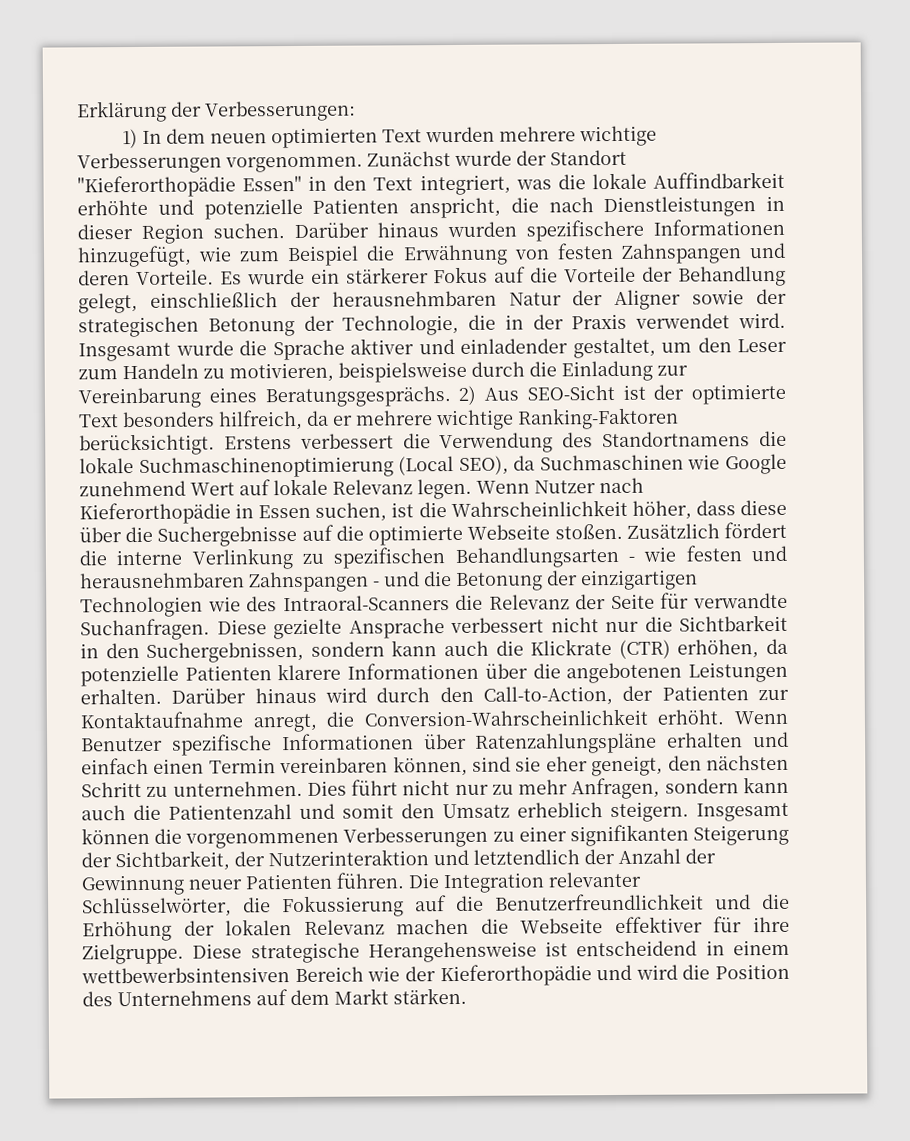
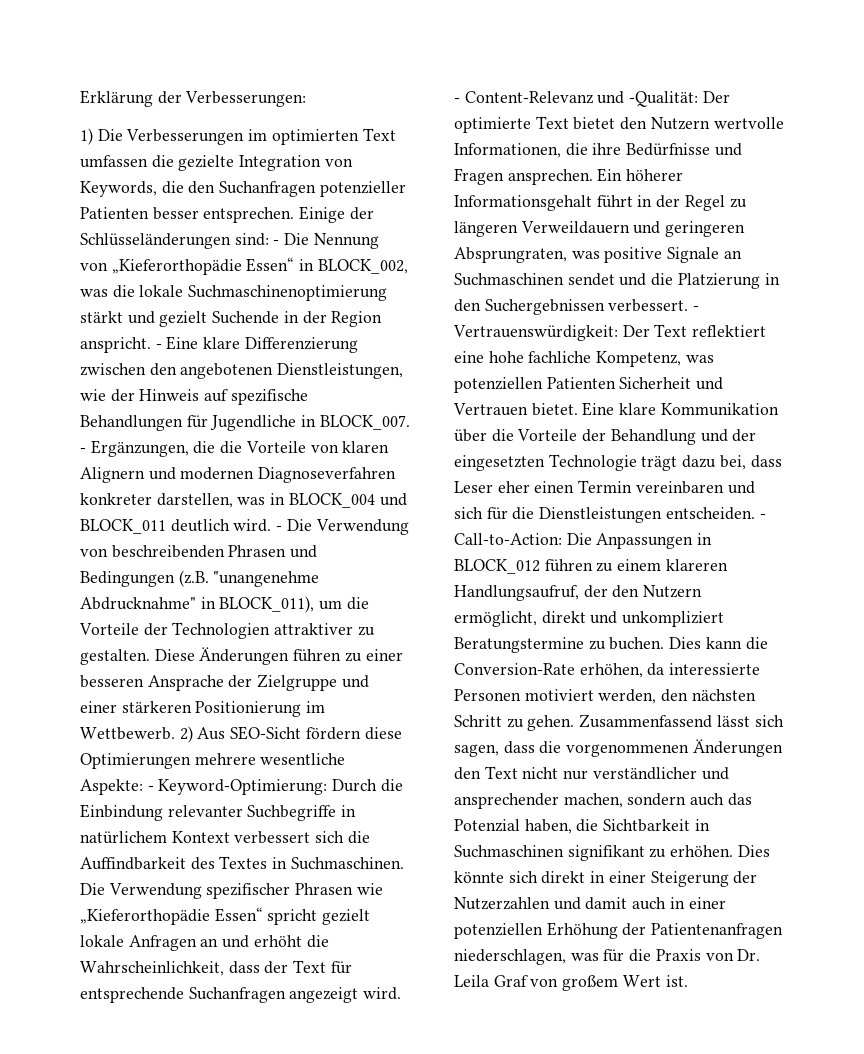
- 1) In dem neuen optimierten Text wurden mehrere wichtige Verbesserungen vorgenommen. Zunächst wurde der Standort "Kieferorthopädie Essen" in den Text integriert, was die lokale Auffindbarkeit erhöhte und potenzielle Patienten anspricht, die nach Dienstleistungen in dieser Region suchen. Darüber hinaus wurden spezifischere Informationen hinzugefügt, wie zum Beispiel die Erwähnung von festen Zahnspangen und deren Vorteile. Es wurde ein stärkerer Fokus auf die Vorteile der Behandlung gelegt, einschließlich der herausnehmbaren Natur der Aligner sowie der strategischen Betonung der Technologie, die in der Praxis verwendet wird. Insgesamt wurde die Sprache aktiver und einladender gestaltet, um den Leser zum Handeln zu motivieren, beispielsweise durch die Einladung zur Vereinbarung eines Beratungsgesprächs. 2) Aus SEO-Sicht ist der optimierte Text besonders hilfreich, da er mehrere wichtige Ranking-Faktoren berücksichtigt. Erstens verbessert die Verwendung des Standortnamens die lokale Suchmaschinenoptimierung (Local SEO), da Suchmaschinen wie Google zunehmend Wert auf lokale Relevanz legen. Wenn Nutzer nach Kieferorthopädie in Essen suchen, ist die Wahrscheinlichkeit höher, dass diese über die Suchergebnisse auf die optimierte Webseite stoßen. Zusätzlich fördert die interne Verlinkung zu spezifischen Behandlungsarten - wie festen und herausnehmbaren Zahnspangen - und die Betonung der einzigartigen Technologien wie des Intraoral-Scanners die Relevanz der Seite für verwandte Suchanfragen. Diese gezielte Ansprache verbessert nicht nur die Sichtbarkeit in den Suchergebnissen, sondern kann auch die Klickrate (CTR) erhöhen, da potenzielle Patienten klarere Informationen über die angebotenen Leistungen erhalten. Darüber hinaus wird durch den Call-to-Action, der Patienten zur Kontaktaufnahme anregt, die Conversion-Wahrscheinlichkeit erhöht. Wenn Benutzer spezifische Informationen über Ratenzahlungspläne erhalten und einfach einen Termin vereinbaren können, sind sie eher geneigt, den nächsten Schritt zu unternehmen. Dies führt nicht nur zu mehr Anfragen, sondern kann auch die Patientenzahl und somit den Umsatz erheblich steigern. Insgesamt können die vorgenommenen Verbesserungen zu einer signifikanten Steigerung der Sichtbarkeit, der Nutzerinteraktion und letztendlich der Anzahl der Gewinnung neuer Patienten führen. Die Integration relevanter Schlüsselwörter, die Fokussierung auf die Benutzerfreundlichkeit und die Erhöhung der lokalen Relevanz machen die Webseite effektiver für ihre Zielgruppe. Diese strategische Herangehensweise ist entscheidend in einem wettbewerbsintensiven Bereich wie der Kieferorthopädie und wird die Position des Unternehmens auf dem Markt stärken.
+ 1) Die Verbesserungen im optimierten Text umfassen die gezielte Integration von Keywords, die den Suchanfragen potenzieller Patienten besser entsprechen. Einige der Schlüsseländerungen sind: - Die Nennung von „Kieferorthopädie Essen“ in BLOCK_002, was die lokale Suchmaschinenoptimierung stärkt und gezielt Suchende in der Region anspricht. - Eine klare Differenzierung zwischen den angebotenen Dienstleistungen, wie der Hinweis auf spezifische Behandlungen für Jugendliche in BLOCK_007. - Ergänzungen, die die Vorteile von klaren Alignern und modernen Diagnoseverfahren konkreter darstellen, was in BLOCK_004 und BLOCK_011 deutlich wird. - Die Verwendung von beschreibenden Phrasen und Bedingungen (z.B. "unangenehme Abdrucknahme" in BLOCK_011), um die Vorteile der Technologien attraktiver zu gestalten. Diese Änderungen führen zu einer besseren Ansprache der Zielgruppe und einer stärkeren Positionierung im Wettbewerb. 2) Aus SEO-Sicht fördern diese Optimierungen mehrere wesentliche Aspekte: - Keyword-Optimierung: Durch die Einbindung relevanter Suchbegriffe in natürlichem Kontext verbessert sich die Auffindbarkeit des Textes in Suchmaschinen. Die Verwendung spezifischer Phrasen wie „Kieferorthopädie Essen“ spricht gezielt lokale Anfragen an und erhöht die Wahrscheinlichkeit, dass der Text für entsprechende Suchanfragen angezeigt wird. - Content-Relevanz und -Qualität: Der optimierte Text bietet den Nutzern wertvolle Informationen, die ihre Bedürfnisse und Fragen ansprechen. Ein höherer Informationsgehalt führt in der Regel zu längeren Verweildauern und geringeren Absprungraten, was positive Signale an Suchmaschinen sendet und die Platzierung in den Suchergebnissen verbessert. - Vertrauenswürdigkeit: Der Text reflektiert eine hohe fachliche Kompetenz, was potenziellen Patienten Sicherheit und Vertrauen bietet. Eine klare Kommunikation über die Vorteile der Behandlung und der eingesetzten Technologie trägt dazu bei, dass Leser eher einen Termin vereinbaren und sich für die Dienstleistungen entscheiden. - Call-to-Action: Die Anpassungen in BLOCK_012 führen zu einem klareren Handlungsaufruf, der den Nutzern ermöglicht, direkt und unkompliziert Beratungstermine zu buchen. Dies kann die Conversion-Rate erhöhen, da interessierte Personen motiviert werden, den nächsten Schritt zu gehen. Zusammenfassend lässt sich sagen, dass die vorgenommenen Änderungen den Text nicht nur verständlicher und ansprechender machen, sondern auch das Potenzial haben, die Sichtbarkeit in Suchmaschinen signifikant zu erhöhen. Dies könnte sich direkt in einer Steigerung der Nutzerzahlen und damit auch in einer potenziellen Erhöhung der Patientenanfragen niederschlagen, was für die Praxis von Dr. Leila Graf von großem Wert ist.

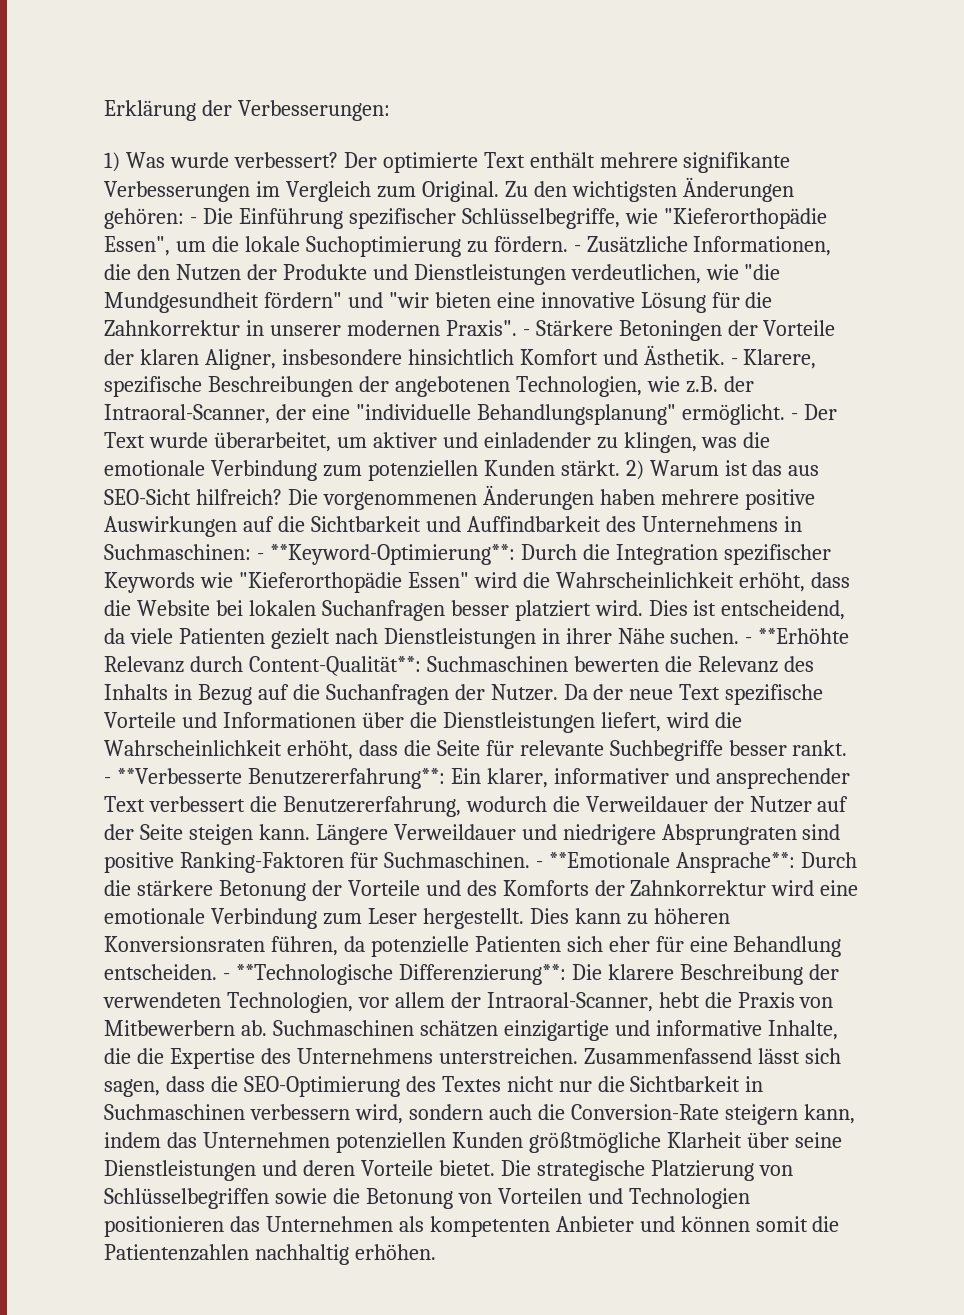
- 1) Die Verbesserungen im optimierten Text umfassen die gezielte Integration von Keywords, die den Suchanfragen potenzieller Patienten besser entsprechen. Einige der Schlüsseländerungen sind: - Die Nennung von „Kieferorthopädie Essen“ in BLOCK_002, was die lokale Suchmaschinenoptimierung stärkt und gezielt Suchende in der Region anspricht. - Eine klare Differenzierung zwischen den angebotenen Dienstleistungen, wie der Hinweis auf spezifische Behandlungen für Jugendliche in BLOCK_007. - Ergänzungen, die die Vorteile von klaren Alignern und modernen Diagnoseverfahren konkreter darstellen, was in BLOCK_004 und BLOCK_011 deutlich wird. - Die Verwendung von beschreibenden Phrasen und Bedingungen (z.B. "unangenehme Abdrucknahme" in BLOCK_011), um die Vorteile der Technologien attraktiver zu gestalten. Diese Änderungen führen zu einer besseren Ansprache der Zielgruppe und einer stärkeren Positionierung im Wettbewerb. 2) Aus SEO-Sicht fördern diese Optimierungen mehrere wesentliche Aspekte: - Keyword-Optimierung: Durch die Einbindung relevanter Suchbegriffe in natürlichem Kontext verbessert sich die Auffindbarkeit des Textes in Suchmaschinen. Die Verwendung spezifischer Phrasen wie „Kieferorthopädie Essen“ spricht gezielt lokale Anfragen an und erhöht die Wahrscheinlichkeit, dass der Text für entsprechende Suchanfragen angezeigt wird. - Content-Relevanz und -Qualität: Der optimierte Text bietet den Nutzern wertvolle Informationen, die ihre Bedürfnisse und Fragen ansprechen. Ein höherer Informationsgehalt führt in der Regel zu längeren Verweildauern und geringeren Absprungraten, was positive Signale an Suchmaschinen sendet und die Platzierung in den Suchergebnissen verbessert. - Vertrauenswürdigkeit: Der Text reflektiert eine hohe fachliche Kompetenz, was potenziellen Patienten Sicherheit und Vertrauen bietet. Eine klare Kommunikation über die Vorteile der Behandlung und der eingesetzten Technologie trägt dazu bei, dass Leser eher einen Termin vereinbaren und sich für die Dienstleistungen entscheiden. - Call-to-Action: Die Anpassungen in BLOCK_012 führen zu einem klareren Handlungsaufruf, der den Nutzern ermöglicht, direkt und unkompliziert Beratungstermine zu buchen. Dies kann die Conversion-Rate erhöhen, da interessierte Personen motiviert werden, den nächsten Schritt zu gehen.
+ 1) Was wurde verbessert? Der optimierte Text enthält mehrere signifikante Verbesserungen im Vergleich zum Original. Zu den wichtigsten Änderungen gehören: - Die Einführung spezifischer Schlüsselbegriffe, wie "Kieferorthopädie Essen", um die lokale Suchoptimierung zu fördern. - Zusätzliche Informationen, die den Nutzen der Produkte und Dienstleistungen verdeutlichen, wie "die Mundgesundheit fördern" und "wir bieten eine innovative Lösung für die Zahnkorrektur in unserer modernen Praxis". - Stärkere Betoningen der Vorteile der klaren Aligner, insbesondere hinsichtlich Komfort und Ästhetik. - Klarere, spezifische Beschreibungen der angebotenen Technologien, wie z.B. der Intraoral-Scanner, der eine "individuelle Behandlungsplanung" ermöglicht. - Der Text wurde überarbeitet, um aktiver und einladender zu klingen, was die emotionale Verbindung zum potenziellen Kunden stärkt. 2) Warum ist das aus SEO-Sicht hilfreich? Die vorgenommenen Änderungen haben mehrere positive Auswirkungen auf die Sichtbarkeit und Auffindbarkeit des Unternehmens in Suchmaschinen: - **Keyword-Optimierung**: Durch die Integration spezifischer Keywords wie "Kieferorthopädie Essen" wird die Wahrscheinlichkeit erhöht, dass die Website bei lokalen Suchanfragen besser platziert wird. Dies ist entscheidend, da viele Patienten gezielt nach Dienstleistungen in ihrer Nähe suchen. - **Erhöhte Relevanz durch Content-Qualität**: Suchmaschinen bewerten die Relevanz des Inhalts in Bezug auf die Suchanfragen der Nutzer. Da der neue Text spezifische Vorteile und Informationen über die Dienstleistungen liefert, wird die Wahrscheinlichkeit erhöht, dass die Seite für relevante Suchbegriffe besser rankt. - **Verbesserte Benutzererfahrung**: Ein klarer, informativer und ansprechender Text verbessert die Benutzererfahrung, wodurch die Verweildauer der Nutzer auf der Seite steigen kann. Längere Verweildauer und niedrigere Absprungraten sind positive Ranking-Faktoren für Suchmaschinen. - **Emotionale Ansprache**: Durch die stärkere Betonung der Vorteile und des Komforts der Zahnkorrektur wird eine emotionale Verbindung zum Leser hergestellt. Dies kann zu höheren Konversionsraten führen, da potenzielle Patienten sich eher für eine Behandlung entscheiden. - **Technologische Differenzierung**: Die klarere Beschreibung der verwendeten Technologien, vor allem der Intraoral-Scanner, hebt die Praxis von Mitbewerbern ab. Suchmaschinen schätzen einzigartige und informative Inhalte, die die Expertise des Unternehmens unterstreichen.
- Zusammenfassend lässt sich sagen, dass die vorgenommenen Änderungen den Text nicht nur verständlicher und ansprechender machen, sondern auch das Potenzial haben, die Sichtbarkeit in Suchmaschinen signifikant zu erhöhen. Dies könnte sich direkt in einer Steigerung der Nutzerzahlen und damit auch in einer potenziellen Erhöhung der Patientenanfragen niederschlagen, was für die Praxis von Dr. Leila Graf von großem Wert ist.
+ Zusammenfassend lässt sich sagen, dass die SEO-Optimierung des Textes nicht nur die Sichtbarkeit in Suchmaschinen verbessern wird, sondern auch die Conversion-Rate steigern kann, indem das Unternehmen potenziellen Kunden größtmögliche Klarheit über seine Dienstleistungen und deren Vorteile bietet. Die strategische Platzierung von Schlüsselbegriffen sowie die Betonung von Vorteilen und Technologien positionieren das Unternehmen als kompetenten Anbieter und können somit die Patientenzahlen nachhaltig erhöhen.

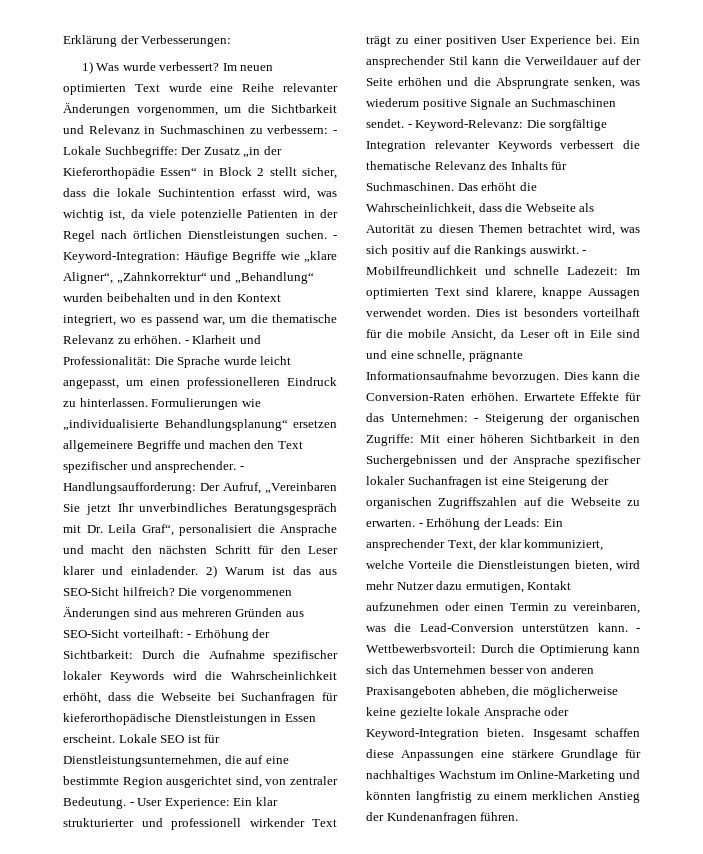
- Der optimierte Text enthält mehrere signifikante Verbesserungen im Vergleich zum Original. Zu den wichtigsten Änderungen gehören: - Die Einführung spezifischer Schlüsselbegriffe, wie "Kieferorthopädie Essen", um die lokale Suchoptimierung zu fördern. - Zusätzliche Informationen, die den Nutzen der Produkte und Dienstleistungen verdeutlichen, wie "die Mundgesundheit fördern" und "wir bieten eine innovative Lösung für die Zahnkorrektur in unserer modernen Praxis". - Stärkere Betoningen der Vorteile der klaren Aligner, insbesondere hinsichtlich Komfort und Ästhetik. - Klarere, spezifische Beschreibungen der angebotenen Technologien, wie z.B. der Intraoral-Scanner, der eine "individuelle Behandlungsplanung" ermöglicht. - Der Text wurde überarbeitet, um aktiver und einladender zu klingen, was die emotionale Verbindung zum potenziellen Kunden stärkt.
+ Im neuen optimierten Text wurde eine Reihe relevanter Änderungen vorgenommen, um die Sichtbarkeit und Relevanz in Suchmaschinen zu verbessern: - Lokale Suchbegriffe: Der Zusatz „in der Kieferorthopädie Essen“ in Block 2 stellt sicher, dass die lokale Suchintention erfasst wird, was wichtig ist, da viele potenzielle Patienten in der Regel nach örtlichen Dienstleistungen suchen. - Keyword-Integration: Häufige Begriffe wie „klare Aligner“, „Zahnkorrektur“ und „Behandlung“ wurden beibehalten und in den Kontext integriert, wo es passend war, um die thematische Relevanz zu erhöhen. - Klarheit und Professionalität: Die Sprache wurde leicht angepasst, um einen professionelleren Eindruck zu hinterlassen. Formulierungen wie „individualisierte Behandlungsplanung“ ersetzen allgemeinere Begriffe und machen den Text spezifischer und ansprechender. - Handlungsaufforderung: Der Aufruf, „Vereinbaren Sie jetzt Ihr unverbindliches Beratungsgespräch mit Dr. Leila Graf“, personalisiert die Ansprache und macht den nächsten Schritt für den Leser klarer und einladender.
- Die vorgenommenen Änderungen haben mehrere positive Auswirkungen auf die Sichtbarkeit und Auffindbarkeit des Unternehmens in Suchmaschinen: - **Keyword-Optimierung**: Durch die Integration spezifischer Keywords wie "Kieferorthopädie Essen" wird die Wahrscheinlichkeit erhöht, dass die Website bei lokalen Suchanfragen besser platziert wird. Dies ist entscheidend, da viele Patienten gezielt nach Dienstleistungen in ihrer Nähe suchen. - **Erhöhte Relevanz durch Content-Qualität**: Suchmaschinen bewerten die Relevanz des Inhalts in Bezug auf die Suchanfragen der Nutzer. Da der neue Text spezifische Vorteile und Informationen über die Dienstleistungen liefert, wird die Wahrscheinlichkeit erhöht, dass die Seite für relevante Suchbegriffe besser rankt. - **Verbesserte Benutzererfahrung**: Ein klarer, informativer und ansprechender Text verbessert die Benutzererfahrung, wodurch die Verweildauer der Nutzer auf der Seite steigen kann. Längere Verweildauer und niedrigere Absprungraten sind positive Ranking-Faktoren für Suchmaschinen. - **Emotionale Ansprache**: Durch die stärkere Betonung der Vorteile und des Komforts der Zahnkorrektur wird eine emotionale Verbindung zum Leser hergestellt. Dies kann zu höheren Konversionsraten führen, da potenzielle Patienten sich eher für eine Behandlung entscheiden. - **Technologische Differenzierung**: Die klarere Beschreibung der verwendeten Technologien, vor allem der Intraoral-Scanner, hebt die Praxis von Mitbewerbern ab. Suchmaschinen schätzen einzigartige und informative Inhalte, die die Expertise des Unternehmens unterstreichen. Zusammenfassend lässt sich sagen, dass die SEO-Optimierung des Textes nicht nur die Sichtbarkeit in Suchmaschinen verbessern wird, sondern auch die Conversion-Rate steigern kann, indem das Unternehmen potenziellen Kunden größtmögliche Klarheit über seine Dienstleistungen und deren Vorteile bietet. Die strategische Platzierung von Schlüsselbegriffen sowie die Betonung von Vorteilen und Technologien positionieren das Unternehmen als kompetenten Anbieter und können somit die Patientenzahlen nachhaltig erhöhen.
+ Die vorgenommenen Änderungen sind aus mehreren Gründen aus SEO-Sicht vorteilhaft: - Erhöhung der Sichtbarkeit: Durch die Aufnahme spezifischer lokaler Keywords wird die Wahrscheinlichkeit erhöht, dass die Webseite bei Suchanfragen für kieferorthopädische Dienstleistungen in Essen erscheint. Lokale SEO ist für Dienstleistungsunternehmen, die auf eine bestimmte Region ausgerichtet sind, von zentraler Bedeutung. - User Experience: Ein klar strukturierter und professionell wirkender Text trägt zu einer positiven User Experience bei. Ein ansprechender Stil kann die Verweildauer auf der Seite erhöhen und die Absprungrate senken, was wiederum positive Signale an Suchmaschinen sendet. - Keyword-Relevanz: Die sorgfältige Integration relevanter Keywords verbessert die thematische Relevanz des Inhalts für Suchmaschinen. Das erhöht die Wahrscheinlichkeit, dass die Webseite als Autorität zu diesen Themen betrachtet wird, was sich positiv auf die Rankings auswirkt. - Mobilfreundlichkeit und schnelle Ladezeit: Im optimierten Text sind klarere, knappe Aussagen verwendet worden. Dies ist besonders vorteilhaft für die mobile Ansicht, da Leser oft in Eile sind und eine schnelle, prägnante Informationsaufnahme bevorzugen. Dies kann die Conversion-Raten erhöhen. Erwartete Effekte für das Unternehmen: - Steigerung der organischen Zugriffe: Mit einer höheren Sichtbarkeit in den Suchergebnissen und der Ansprache spezifischer lokaler Suchanfragen ist eine Steigerung der organischen Zugriffszahlen auf die Webseite zu erwarten. - Erhöhung der Leads: Ein ansprechender Text, der klar kommuniziert, welche Vorteile die Dienstleistungen bieten, wird mehr Nutzer dazu ermutigen, Kontakt aufzunehmen oder einen Termin zu vereinbaren, was die Lead-Conversion unterstützen kann. - Wettbewerbsvorteil: Durch die Optimierung kann sich das Unternehmen besser von anderen Praxisangeboten abheben, die möglicherweise keine gezielte lokale Ansprache oder Keyword-Integration bieten. Insgesamt schaffen diese Anpassungen eine stärkere Grundlage für nachhaltiges Wachstum im Online-Marketing und könnten langfristig zu einem merklichen Anstieg der Kundenanfragen führen.

